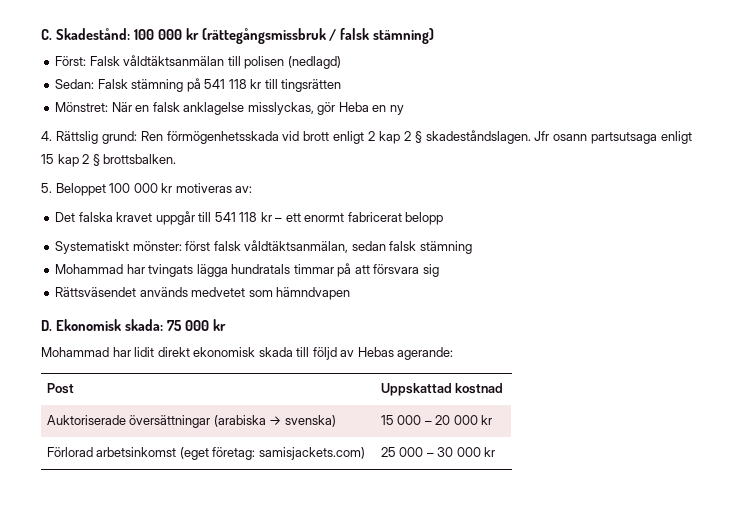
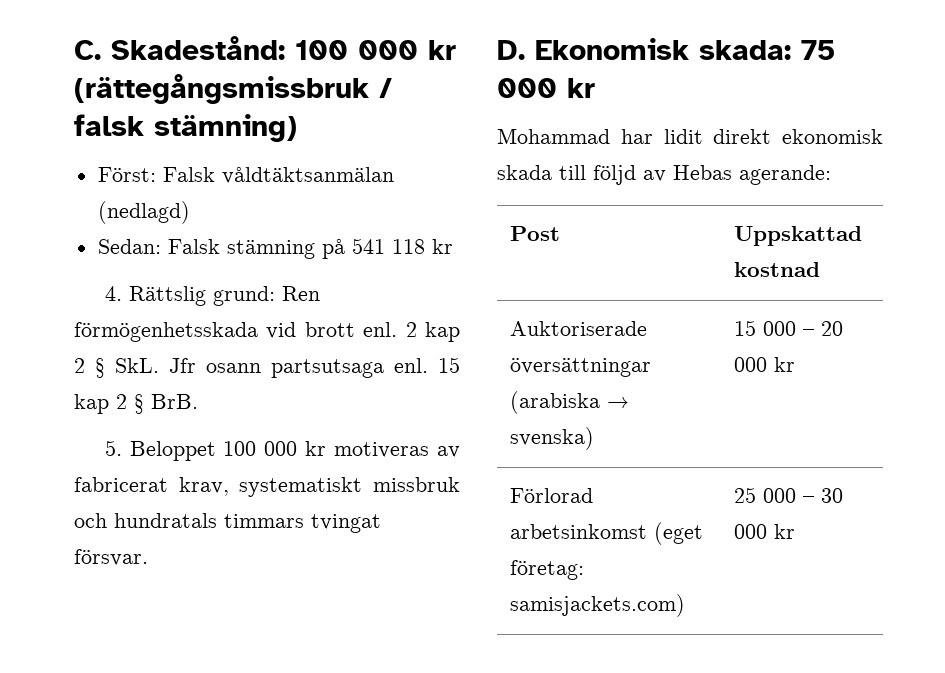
- Först: Falsk våldtäktsanmälan till polisen (nedlagd)
+ Först: Falsk våldtäktsanmälan (nedlagd)
- Sedan: Falsk stämning på 541 118 kr till tingsrätten
- Mönstret: När en falsk anklagelse misslyckas, gör Heba en ny
+ Sedan: Falsk stämning på 541 118 kr
- 4. Rättslig grund: Ren förmögenhetsskada vid brott enligt 2 kap 2 § skadeståndslagen. Jfr osann partsutsaga enligt 15 kap 2 § brottsbalken.
+ 4. Rättslig grund: Ren förmögenhetsskada vid brott enl. 2 kap 2 § SkL. Jfr osann partsutsaga enl. 15 kap 2 § BrB.
- 5. Beloppet 100 000 kr motiveras av:
- Det falska kravet uppgår till 541 118 kr – ett enormt fabricerat belopp
- Systematiskt mönster: först falsk våldtäktsanmälan, sedan falsk stämning
- Mohammad har tvingats lägga hundratals timmar på att försvara sig
- Rättsväsendet används medvetet som hämndvapen
+ 5. Beloppet 100 000 kr motiveras av fabricerat krav, systematiskt missbruk och hundratals timmars tvingat försvar.

